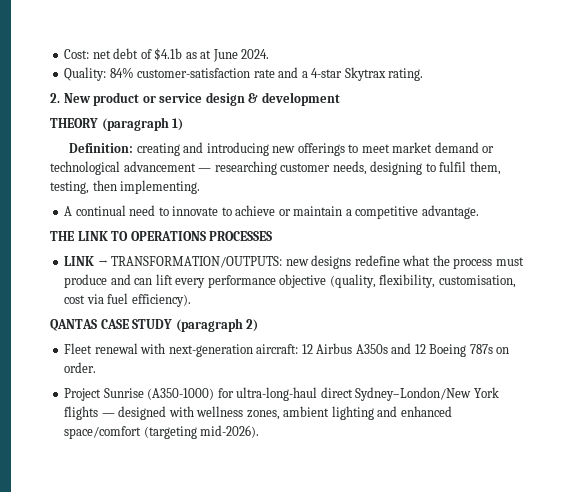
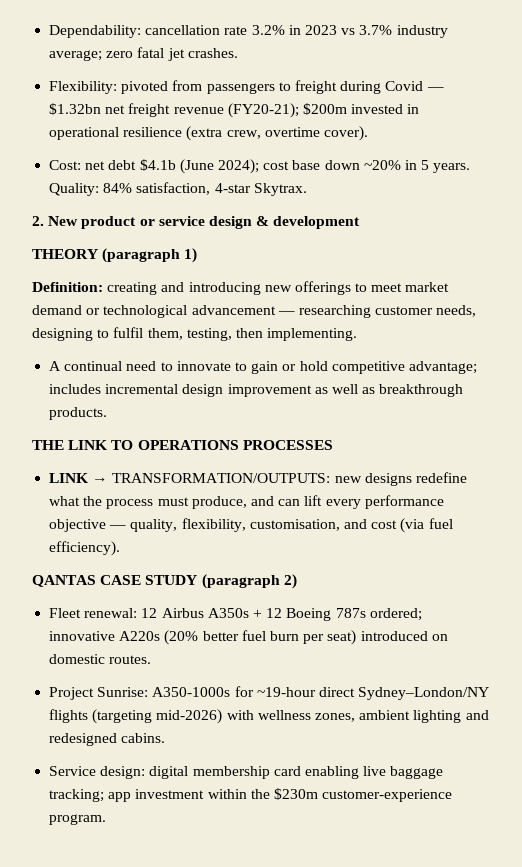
- Cost: net debt of $4.1b as at June 2024.
- Quality: 84% customer-satisfaction rate and a 4-star Skytrax rating.
+ Dependability: cancellation rate 3.2% in 2023 vs 3.7% industry average; zero fatal jet crashes.
+ Flexibility: pivoted from passengers to freight during Covid — $1.32bn net freight revenue (FY20-21); $200m invested in operational resilience (extra crew, overtime cover).
+ Cost: net debt $4.1b (June 2024); cost base down ~20% in 5 years. Quality: 84% satisfaction, 4-star Skytrax.
- A continual need to innovate to achieve or maintain a competitive advantage.
+ A continual need to innovate to gain or hold competitive advantage; includes incremental design improvement as well as breakthrough products.
- LINK → TRANSFORMATION/OUTPUTS: new designs redefine what the process must produce and can lift every performance objective (quality, flexibility, customisation, cost via fuel efficiency).
+ LINK → TRANSFORMATION/OUTPUTS: new designs redefine what the process must produce, and can lift every performance objective — quality, flexibility, customisation, and cost (via fuel efficiency).
- Fleet renewal with next-generation aircraft: 12 Airbus A350s and 12 Boeing 787s on order.
- Project Sunrise (A350-1000) for ultra-long-haul direct Sydney–London/New York flights — designed with wellness zones, ambient lighting and enhanced space/comfort (targeting mid-2026).
+ Fleet renewal: 12 Airbus A350s + 12 Boeing 787s ordered; innovative A220s (20% better fuel burn per seat) introduced on domestic routes.
+ Project Sunrise: A350-1000s for ~19-hour direct Sydney–London/NY flights (targeting mid-2026) with wellness zones, ambient lighting and redesigned cabins.
+ Service design: digital membership card enabling live baggage tracking; app investment within the $230m customer-experience program.

